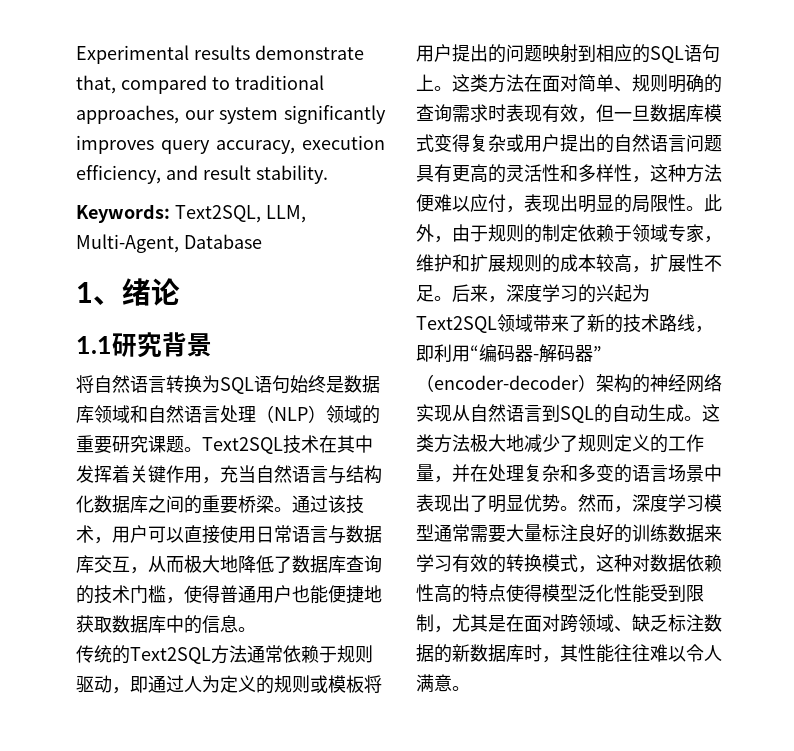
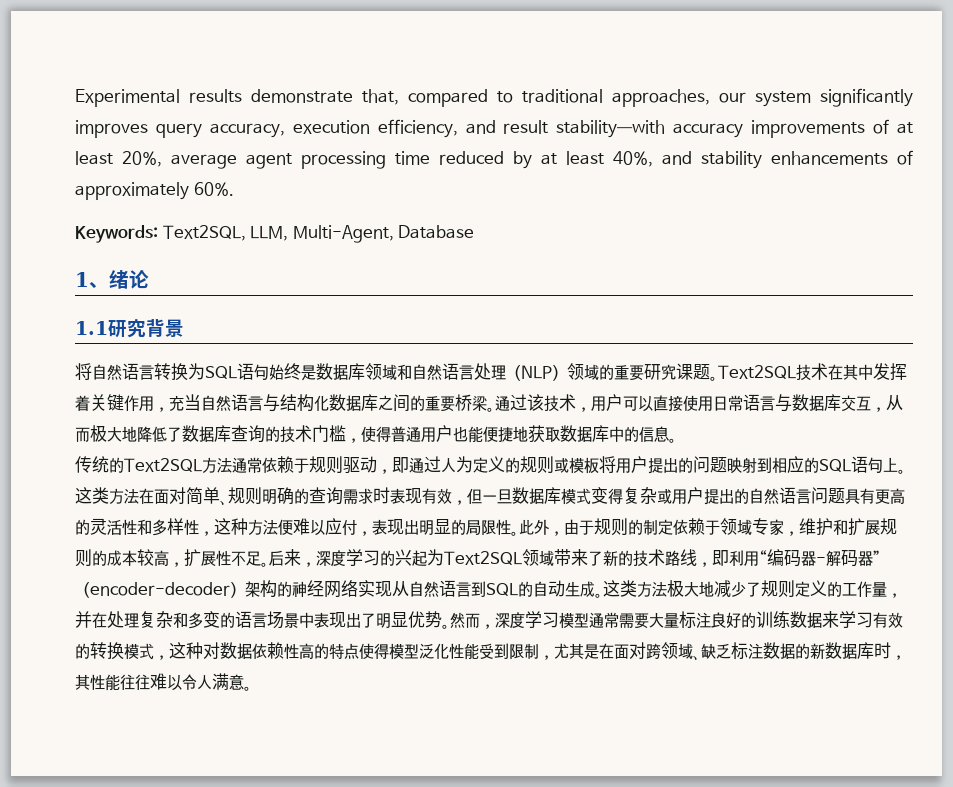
- Experimental results demonstrate that, compared to traditional approaches, our system significantly improves query accuracy, execution efficiency, and result stability.
+ Experimental results demonstrate that, compared to traditional approaches, our system significantly improves query accuracy, execution efficiency, and result stability—with accuracy improvements of at least 20%, average agent processing time reduced by at least 40%, and stability enhancements of approximately 60%.

